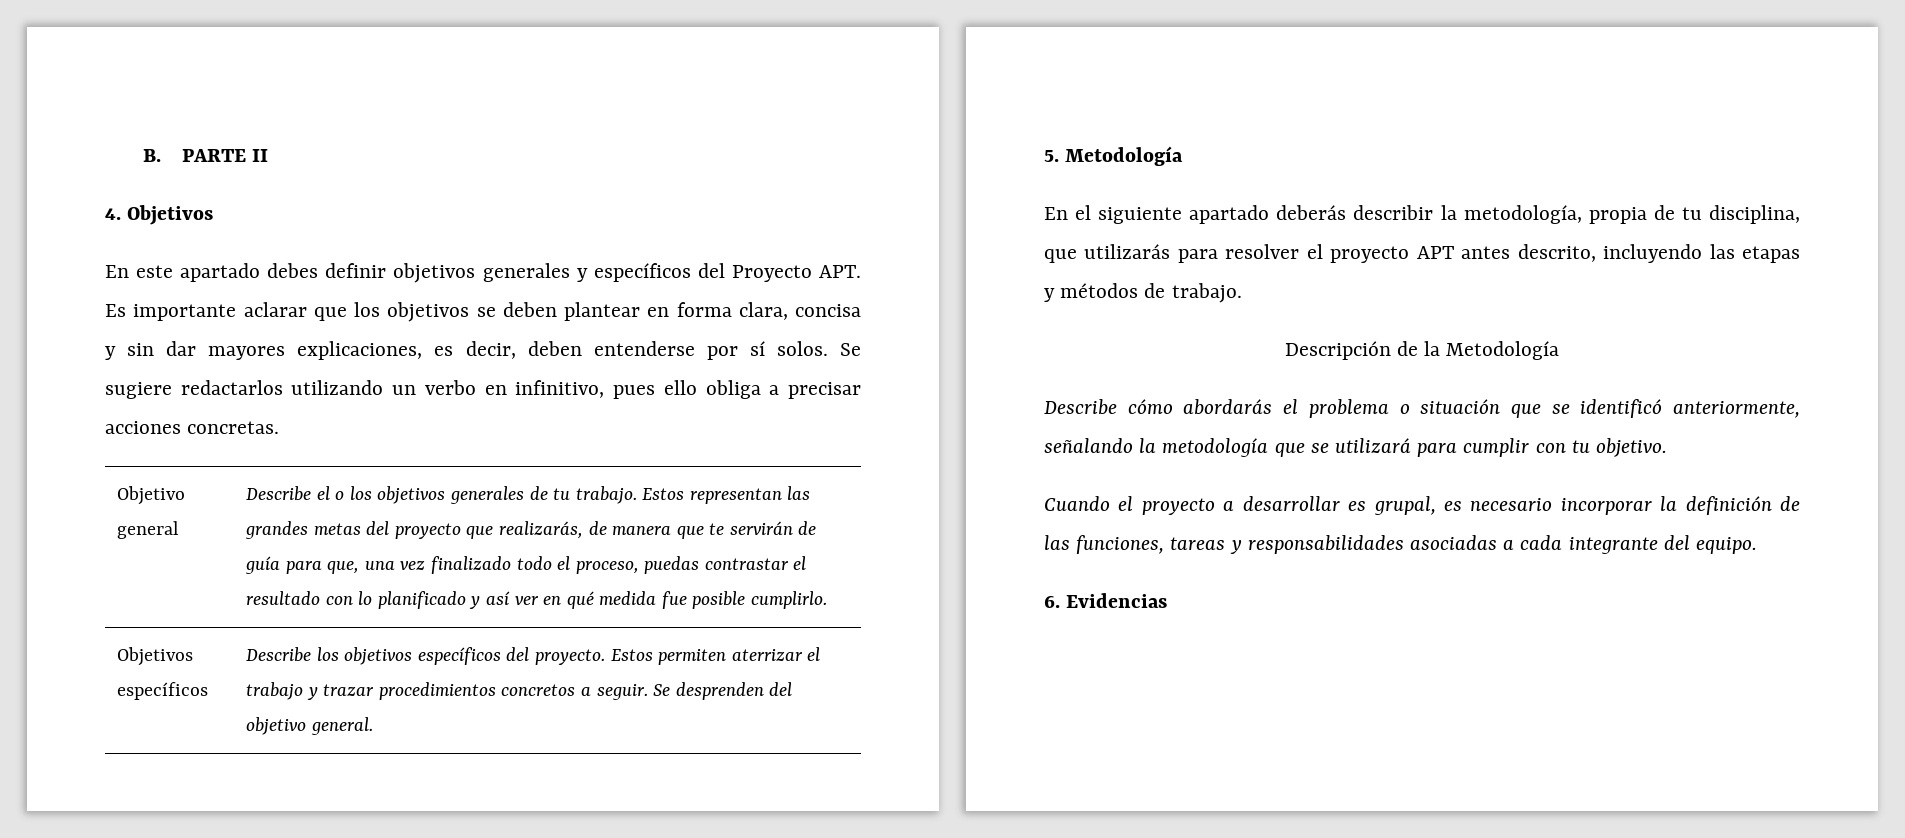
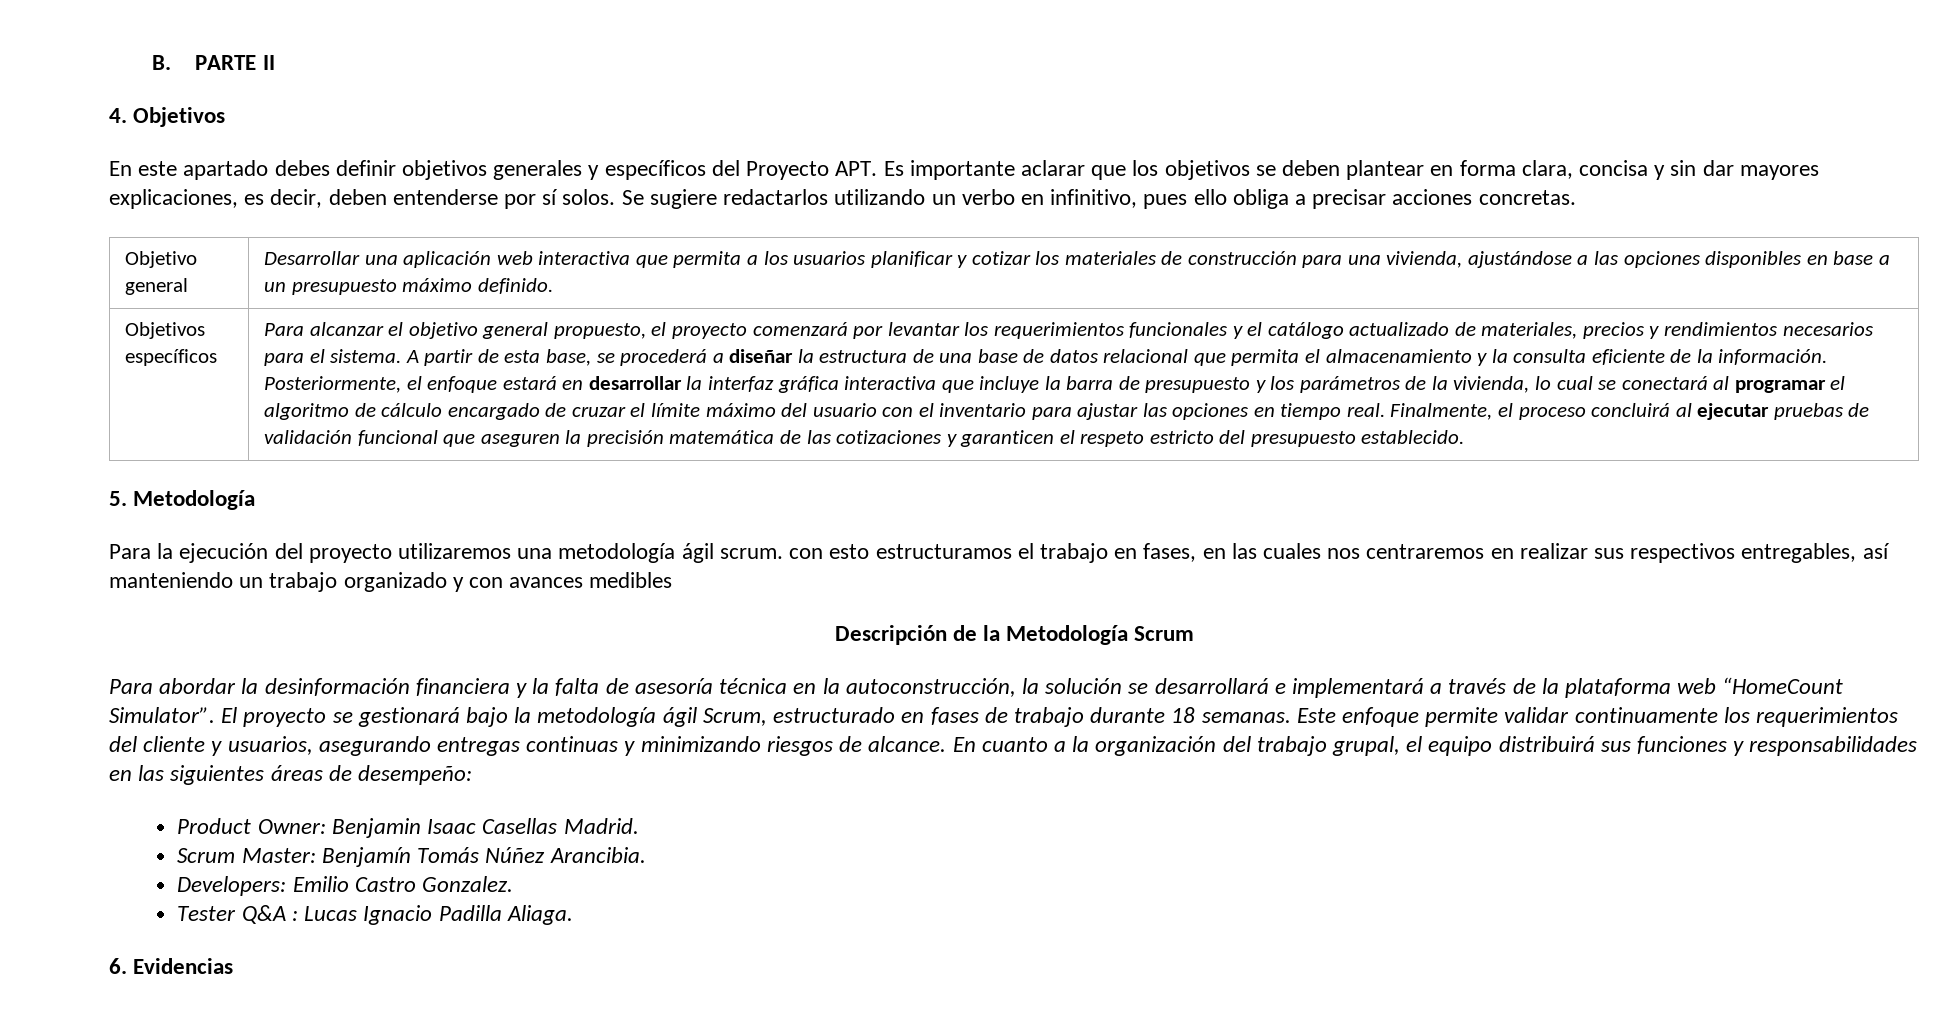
- Describe el o los objetivos generales de tu trabajo. Estos representan las grandes metas del proyecto que realizarás, de manera que te servirán de guía para que, una vez finalizado todo el proceso, puedas contrastar el resultado con lo planificado y así ver en qué medida fue posible cumplirlo.
- Objetivos específicos | Describe los objetivos específicos del proyecto. Estos permiten aterrizar el trabajo y trazar procedimientos concretos a seguir. Se desprenden del objetivo general.
+ Desarrollar una aplicación web interactiva que permita a los usuarios planificar y cotizar los materiales de construcción para una vivienda, ajustándose a las opciones disponibles en base a un presupuesto máximo definido.
+ Objetivos específicos | Para alcanzar el objetivo general propuesto, el proyecto comenzará por levantar los requerimientos funcionales y el catálogo actualizado de materiales, precios y rendimientos necesarios para el sistema. A partir de esta base, se procederá a diseñar la estructura de una base de datos relacional que permita el almacenamiento y la consulta eficiente de la información. Posteriormente, el enfoque estará en desarrollar la interfaz gráfica interactiva que incluye la barra de presupuesto y los parámetros de la vivienda, lo cual se conectará al programar el algoritmo de cálculo encargado de cruzar el límite máximo del usuario con el inventario para ajustar las opciones en tiempo real. Finalmente, el proceso concluirá al ejecutar pruebas de validación funcional que aseguren la precisión matemática de las cotizaciones y garanticen el respeto estricto del presupuesto establecido.
  5. Metodología
- En el siguiente apartado deberás describir la metodología, propia de tu disciplina, que utilizarás para resolver el proyecto APT antes descrito, incluyendo las etapas y métodos de trabajo.
- Descripción de la Metodología
- Describe cómo abordarás el problema o situación que se identificó anteriormente, señalando la metodología que se utilizará para cumplir con tu objetivo.
- Cuando el proyecto a desarrollar es grupal, es necesario incorporar la definición de las funciones, tareas y responsabilidades asociadas a cada integrante del equipo.
+ Para la ejecución del proyecto utilizaremos una metodología ágil scrum. con esto estructuramos el trabajo en fases, en las cuales nos centraremos en realizar sus respectivos entregables, así manteniendo un trabajo organizado y con avances medibles
+ Descripción de la Metodología Scrum
+ Para abordar la desinformación financiera y la falta de asesoría técnica en la autoconstrucción, la solución se desarrollará e implementará a través de la plataforma web “HomeCount Simulator”. El proyecto se gestionará bajo la metodología ágil Scrum, estructurado en fases de trabajo durante 18 semanas. Este enfoque permite validar continuamente los requerimientos del cliente y usuarios, asegurando entregas continuas y minimizando riesgos de alcance. En cuanto a la organización del trabajo grupal, el equipo distribuirá sus funciones y responsabilidades en las siguientes áreas de desempeño:
+ Product Owner: Benjamin Isaac Casellas Madrid.
+ Scrum Master: Benjamín Tomás Núñez Arancibia.
+ Developers: Emilio Castro Gonzalez.
+ Tester Q&A : Lucas Ignacio Padilla Aliaga.

